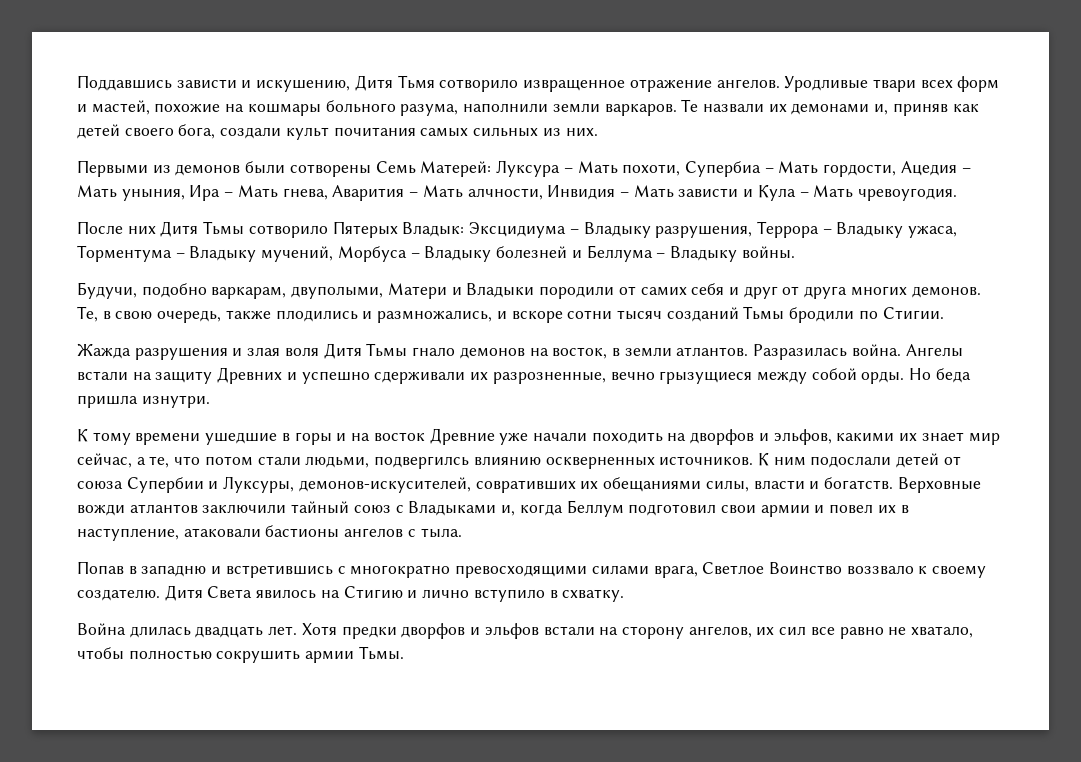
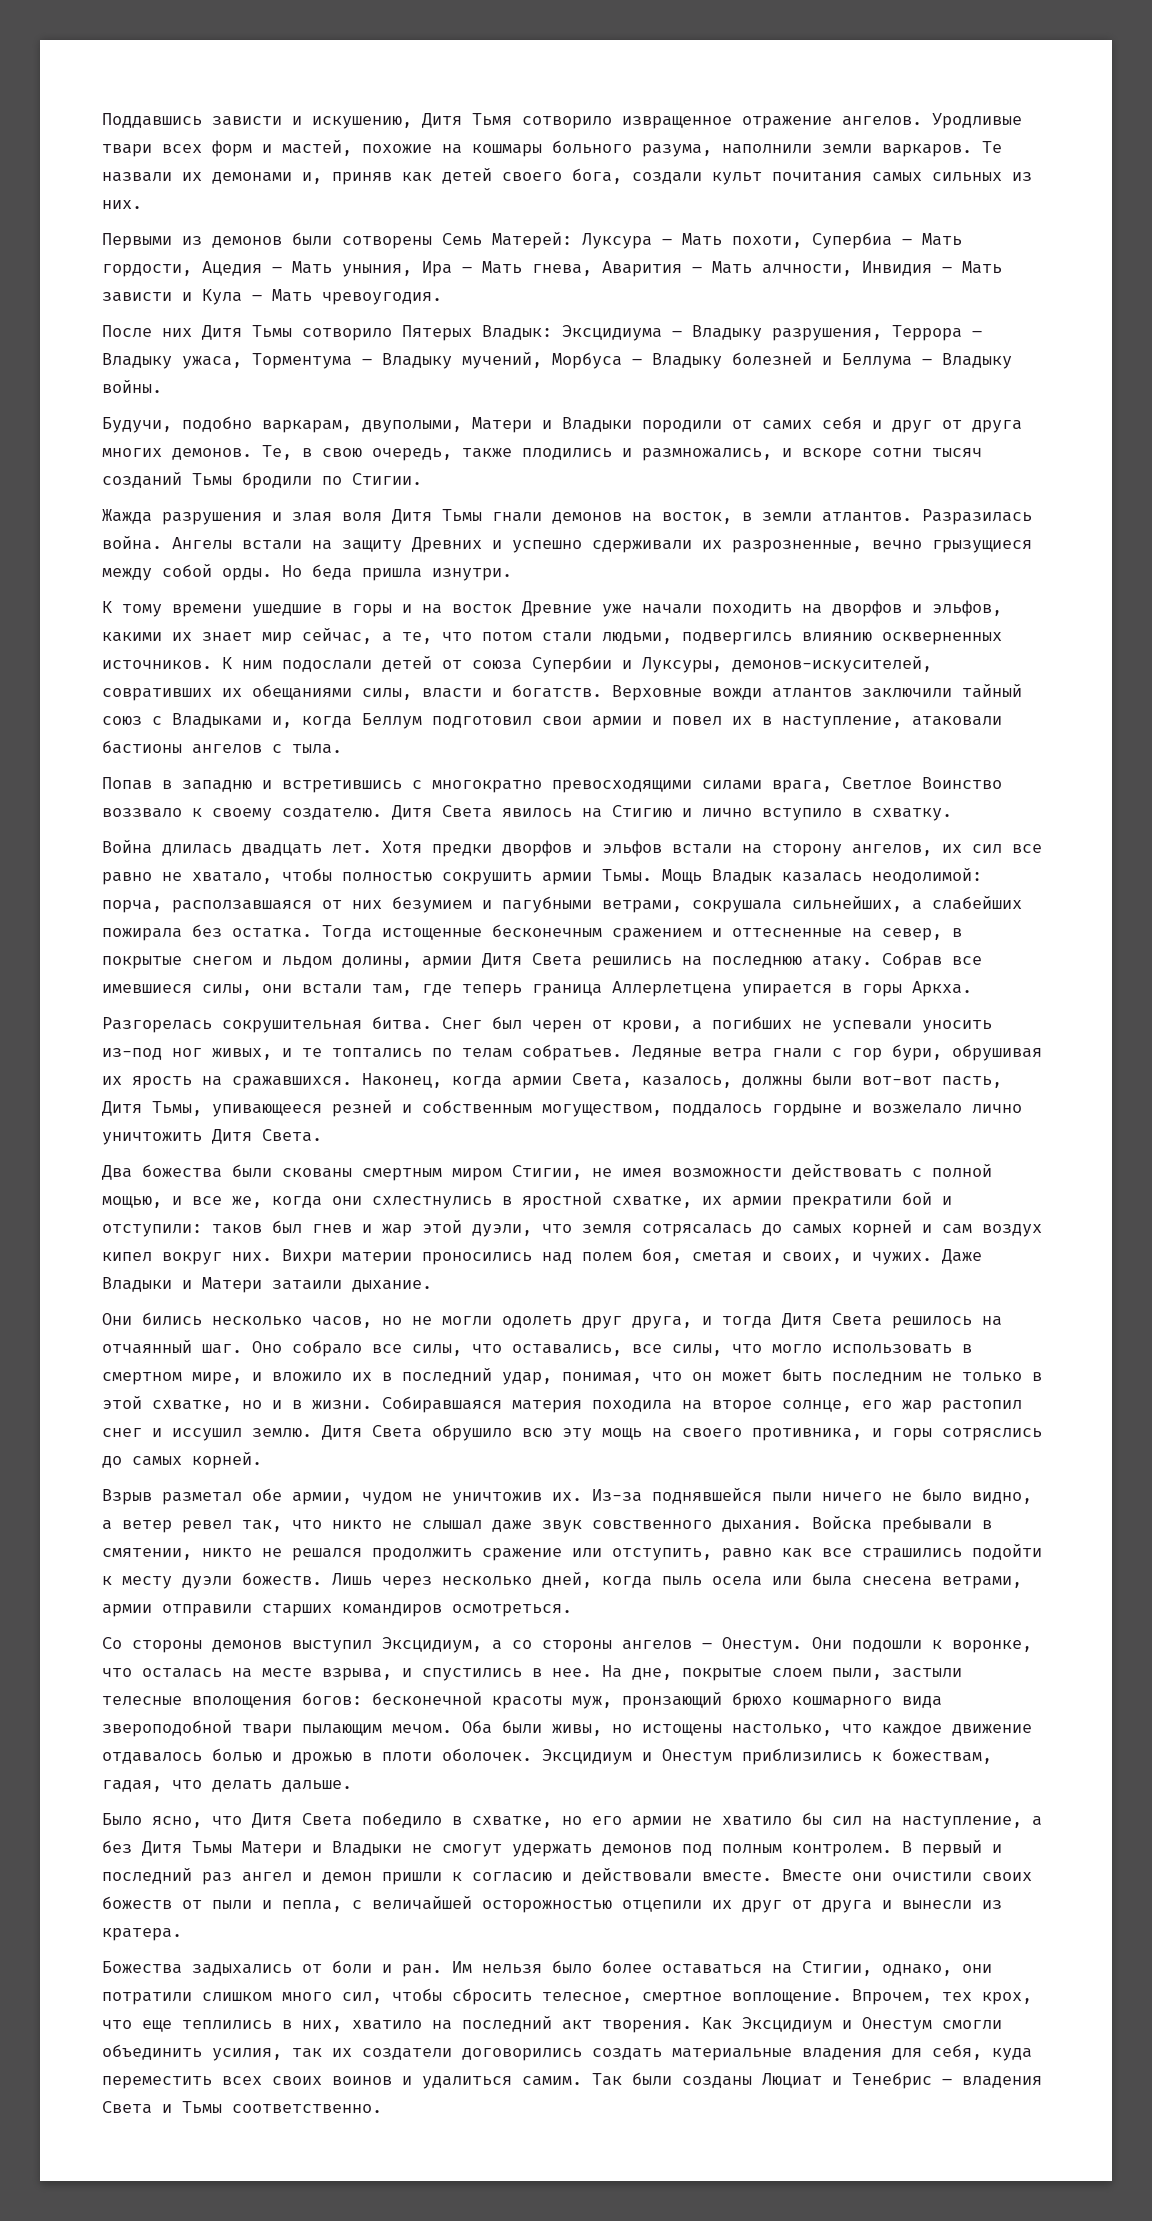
- Жажда разрушения и злая воля Дитя Тьмы гнало демонов на восток, в земли атлантов.
+ Жажда разрушения и злая воля Дитя Тьмы гнали демонов на восток, в земли атлантов.
+ Мощь Владык казалась неодолимой: порча, расползавшаяся от них безумием и пагубными ветрами, сокрушала сильнейших, а слабейших пожирала без остатка. Тогда истощенные бесконечным сражением и оттесненные на север, в покрытые снегом и льдом долины, армии Дитя Света решились на последнюю атаку. Собрав все имевшиеся силы, они встали там, где теперь граница Аллерлетцена упирается в горы Аркха.
+ Разгорелась сокрушительная битва. Снег был черен от крови, а погибших не успевали уносить из-под ног живых, и те топтались по телам собратьев. Ледяные ветра гнали с гор бури, обрушивая их ярость на сражавшихся. Наконец, когда армии Света, казалось, должны были вот-вот пасть, Дитя Тьмы, упивающееся резней и собственным могуществом, поддалось гордыне и возжелало лично уничтожить Дитя Света.
+ Два божества были скованы смертным миром Стигии, не имея возможности действовать с полной мощью, и все же, когда они схлестнулись в яростной схватке, их армии прекратили бой и отступили: таков был гнев и жар этой дуэли, что земля сотрясалась до самых корней и сам воздух кипел вокруг них. Вихри материи проносились над полем боя, сметая и своих, и чужих. Даже Владыки и Матери затаили дыхание.
+ Они бились несколько часов, но не могли одолеть друг друга, и тогда Дитя Света решилось на отчаянный шаг. Оно собрало все силы, что оставались, все силы, что могло использовать в смертном мире, и вложило их в последний удар, понимая, что он может быть последним не только в этой схватке, но и в жизни. Собиравшаяся материя походила на второе солнце, его жар растопил снег и иссушил землю. Дитя Света обрушило всю эту мощь на своего противника, и горы сотряслись до самых корней.
+ Взрыв разметал обе армии, чудом не уничтожив их. Из-за поднявшейся пыли ничего не было видно, а ветер ревел так, что никто не слышал даже звук совственного дыхания. Войска пребывали в смятении, никто не решался продолжить сражение или отступить, равно как все страшились подойти к месту дуэли божеств. Лишь через несколько дней, когда пыль осела или была снесена ветрами, армии отправили старших командиров осмотреться.
+ Со стороны демонов выступил Эксцидиум, а со стороны ангелов – Онестум. Они подошли к воронке, что осталась на месте взрыва, и спустились в нее. На дне, покрытые слоем пыли, застыли телесные вполощения богов: бесконечной красоты муж, пронзающий брюхо кошмарного вида звероподобной твари пылающим мечом. Оба были живы, но истощены настолько, что каждое движение отдавалось болью и дрожью в плоти оболочек. Эксцидиум и Онестум приблизились к божествам, гадая, что делать дальше.
+ Было ясно, что Дитя Света победило в схватке, но его армии не хватило бы сил на наступление, а без Дитя Тьмы Матери и Владыки не смогут удержать демонов под полным контролем. В первый и последний раз ангел и демон пришли к согласию и действовали вместе. Вместе они очистили своих божеств от пыли и пепла, с величайшей осторожностью отцепили их друг от друга и вынесли из кратера.
+ Божества задыхались от боли и ран. Им нельзя было более оставаться на Стигии, однако, они потратили слишком много сил, чтобы сбросить телесное, смертное воплощение. Впрочем, тех крох, что еще теплились в них, хватило на последний акт творения. Как Эксцидиум и Онестум смогли объединить усилия, так их создатели договорились создать материальные владения для себя, куда переместить всех своих воинов и удалиться самим. Так были созданы Люциат и Тенебрис – владения Света и Тьмы соответственно.

